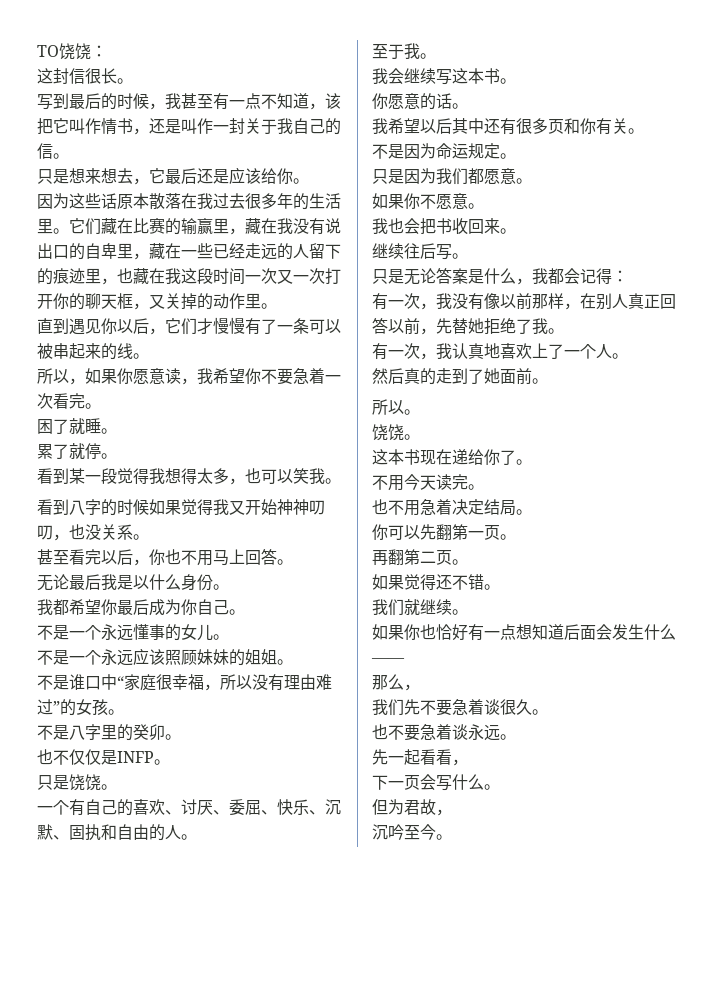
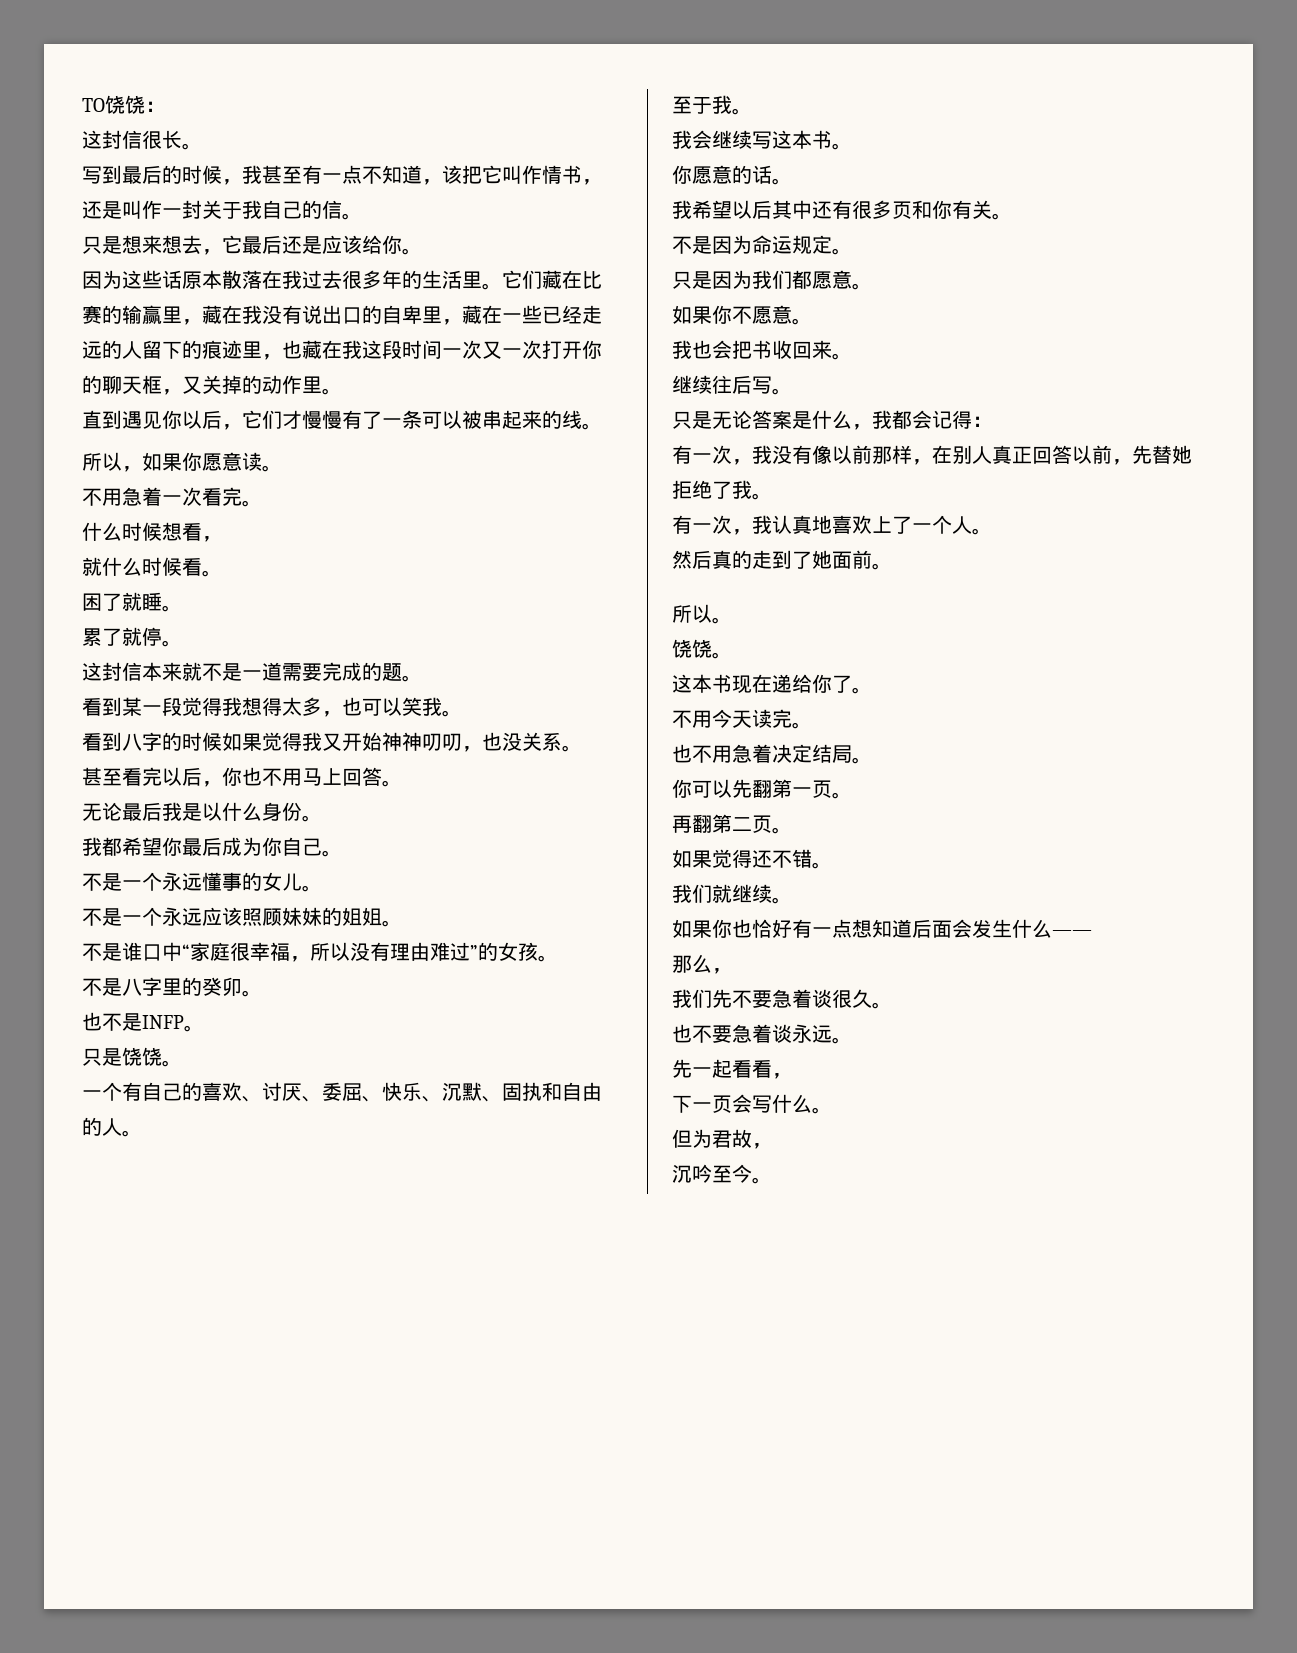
- 所以，如果你愿意读，我希望你不要急着一次看完。
+ 所以，如果你愿意读。
+ 不用急着一次看完。
+ 什么时候想看，
+ 就什么时候看。
+ 这封信本来就不是一道需要完成的题。
- 也不仅仅是INFP。
+ 也不是INFP。

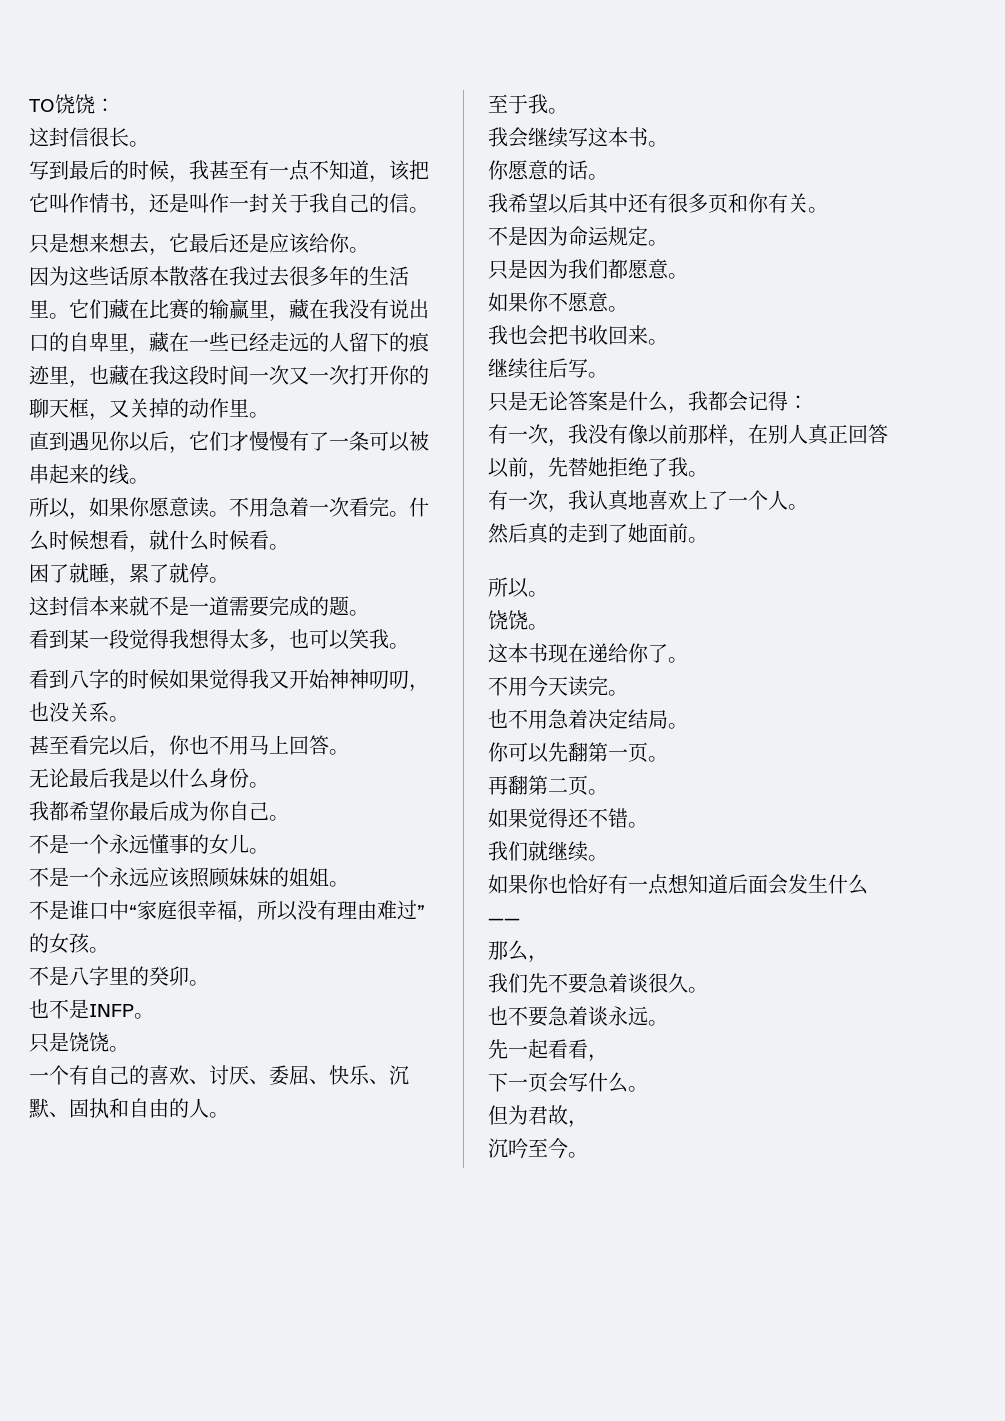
- 所以，如果你愿意读。
- 不用急着一次看完。
- 什么时候想看，
- 就什么时候看。
+ 所以，如果你愿意读。不用急着一次看完。什么时候想看，就什么时候看。
- 困了就睡。
- 累了就停。
+ 困了就睡，累了就停。

